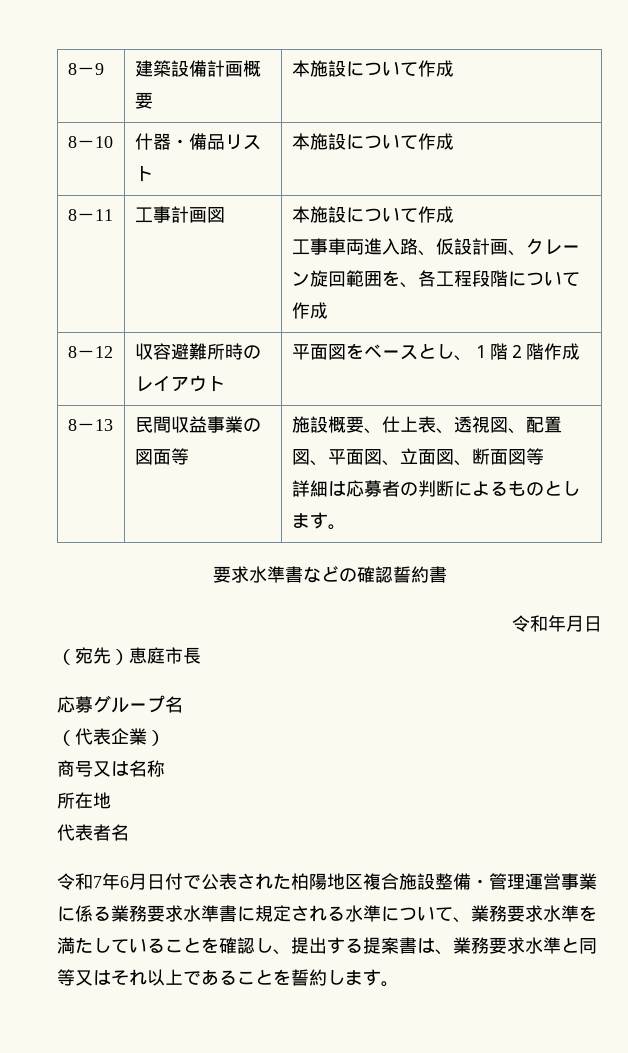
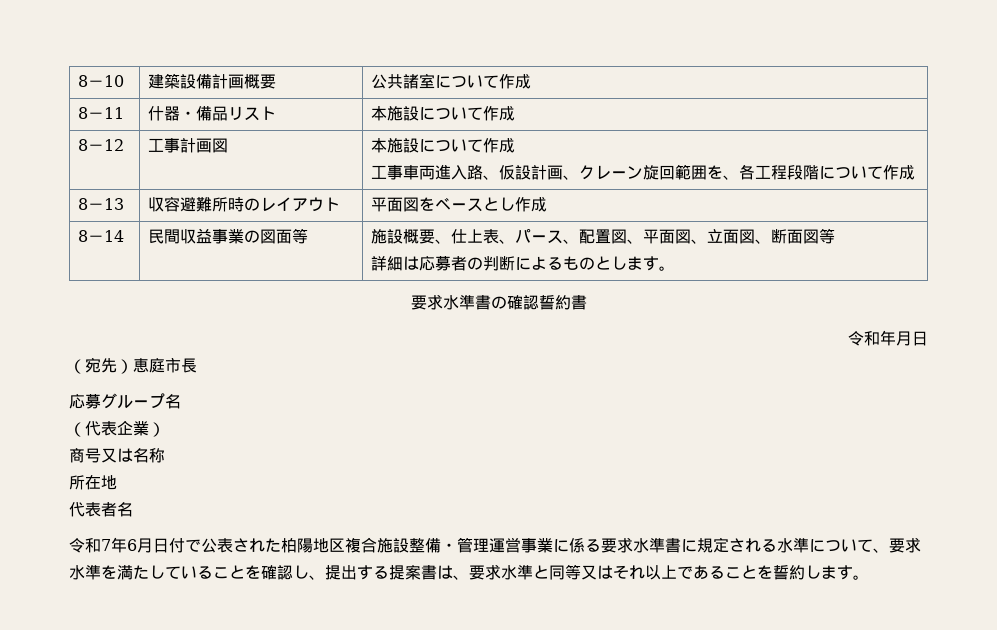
- 8－9 | 建築設備計画概要 | 本施設について作成
- 8－10 | 什器・備品リスト | 本施設について作成
+ 8－10 | 建築設備計画概要 | 公共諸室について作成
+ 8－11 | 什器・備品リスト | 本施設について作成
- 8－11 | 工事計画図 | 本施設について作成
+ 8－12 | 工事計画図 | 本施設について作成
- 8－12 | 収容避難所時のレイアウト | 平面図をベースとし、１階２階作成
- 8－13 | 民間収益事業の図面等 | 施設概要、仕上表、透視図、配置図、平面図、立面図、断面図等
+ 8－13 | 収容避難所時のレイアウト | 平面図をベースとし作成
+ 8－14 | 民間収益事業の図面等 | 施設概要、仕上表、パース、配置図、平面図、立面図、断面図等
- 要求水準書などの確認誓約書
+ 要求水準書の確認誓約書
- 令和7年6月日付で公表された柏陽地区複合施設整備・管理運営事業に係る業務要求水準書に規定される水準について、業務要求水準を満たしていることを確認し、提出する提案書は、業務要求水準と同等又はそれ以上であることを誓約します。
+ 令和7年6月日付で公表された柏陽地区複合施設整備・管理運営事業に係る要求水準書に規定される水準について、要求水準を満たしていることを確認し、提出する提案書は、要求水準と同等又はそれ以上であることを誓約します。

